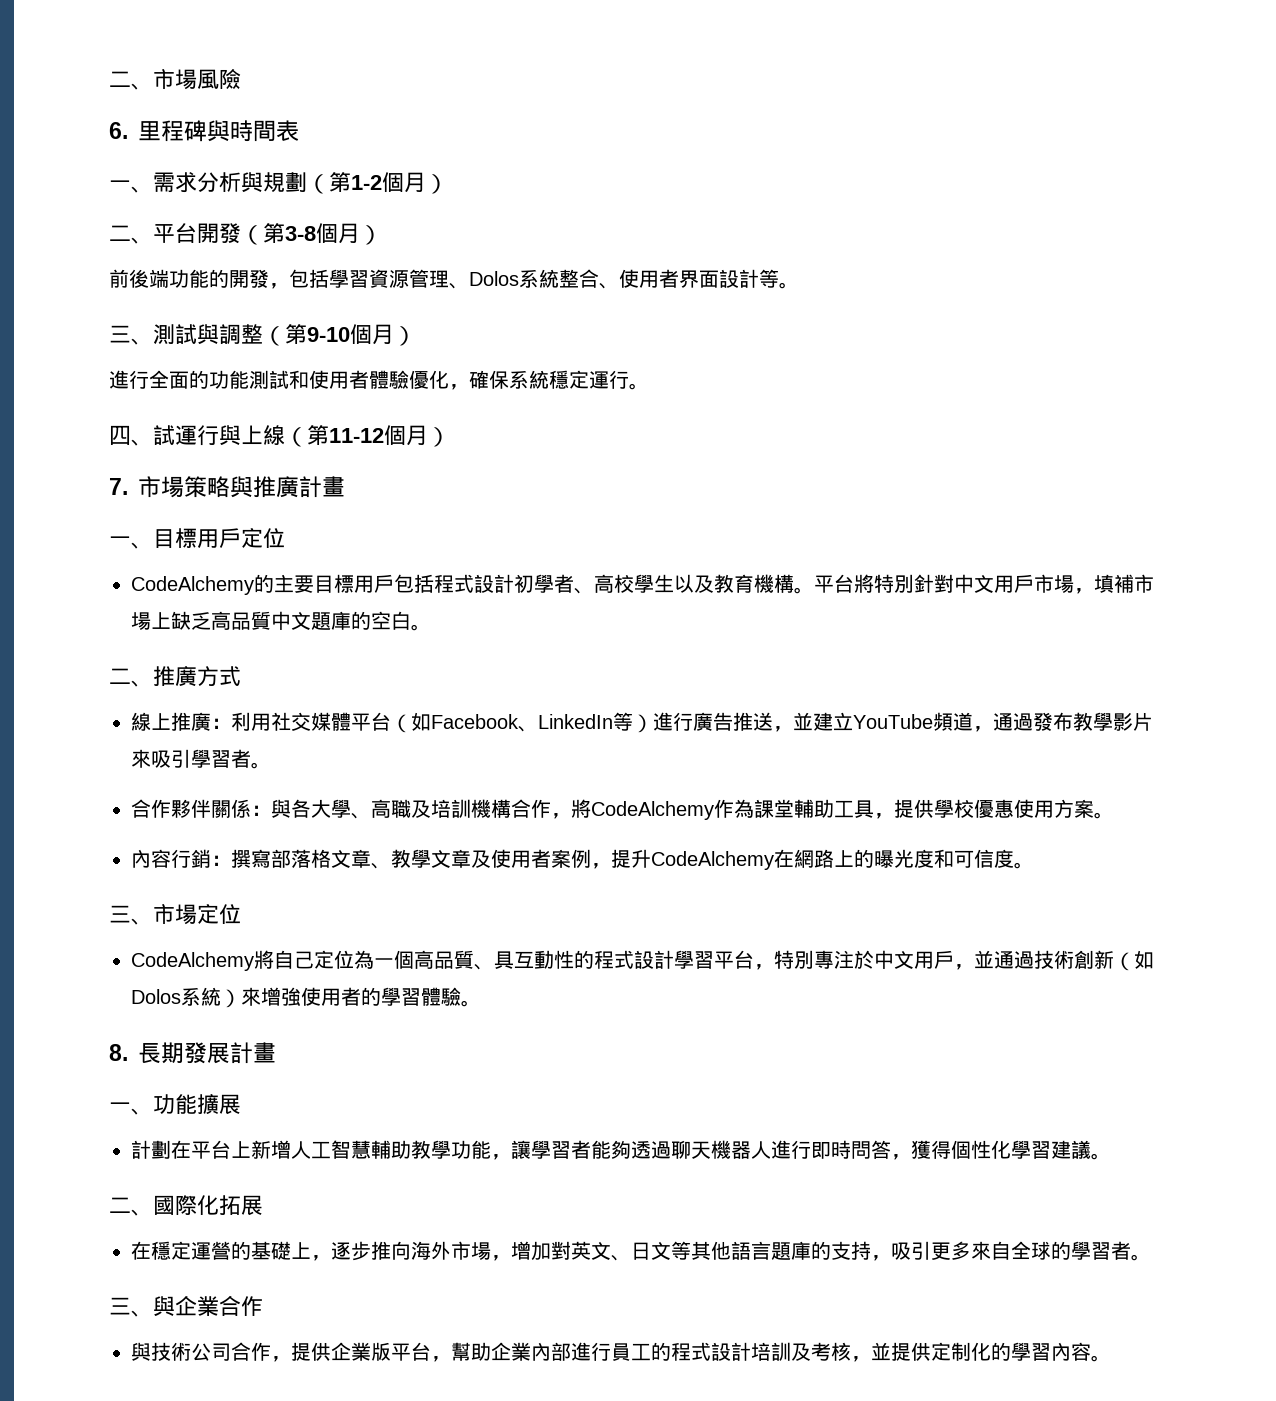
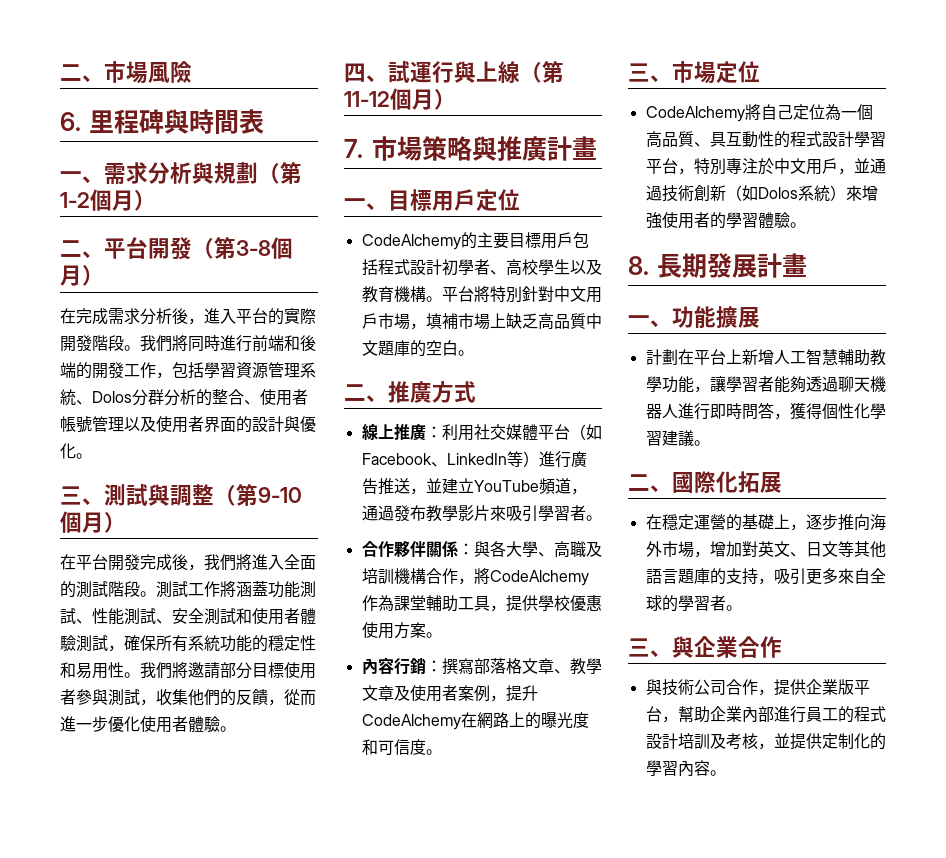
- 前後端功能的開發，包括學習資源管理、Dolos系統整合、使用者界面設計等。
+ 在完成需求分析後，進入平台的實際開發階段。我們將同時進行前端和後端的開發工作，包括學習資源管理系統、Dolos分群分析的整合、使用者帳號管理以及使用者界面的設計與優化。
- 進行全面的功能測試和使用者體驗優化，確保系統穩定運行。
+ 在平台開發完成後，我們將進入全面的測試階段。測試工作將涵蓋功能測試、性能測試、安全測試和使用者體驗測試，確保所有系統功能的穩定性和易用性。我們將邀請部分目標使用者參與測試，收集他們的反饋，從而進一步優化使用者體驗。

